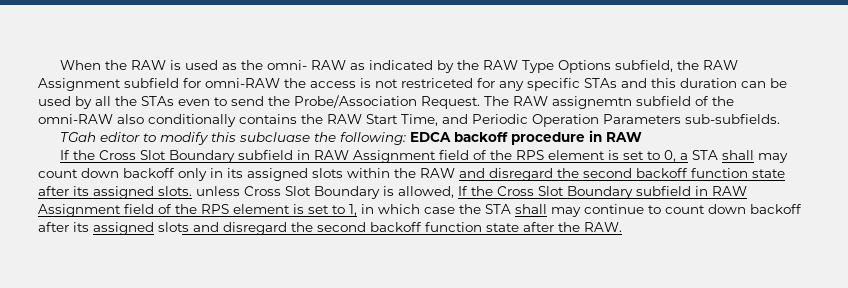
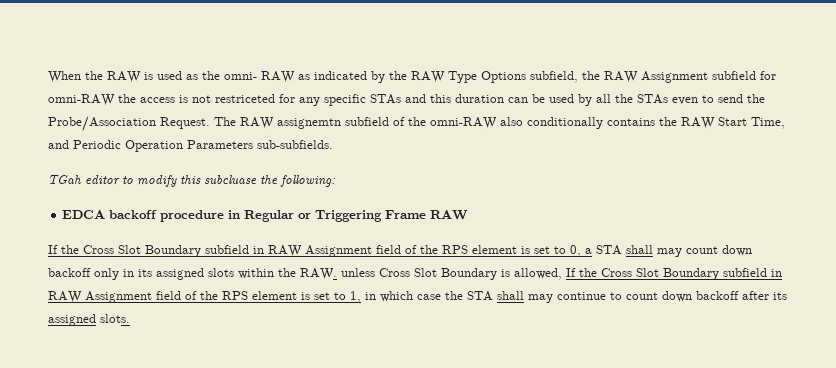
- TGah editor to modify this subcluase the following: EDCA backoff procedure in RAW
+ TGah editor to modify this subcluase the following:
+ EDCA backoff procedure in Regular or Triggering Frame RAW
- If the Cross Slot Boundary subfield in RAW Assignment field of the RPS element is set to 0, a STA shall may count down backoff only in its assigned slots within the RAW and disregard the second backoff function state after its assigned slots. unless Cross Slot Boundary is allowed, If the Cross Slot Boundary subfield in RAW Assignment field of the RPS element is set to 1, in which case the STA shall may continue to count down backoff after its assigned slots and disregard the second backoff function state after the RAW.
+ If the Cross Slot Boundary subfield in RAW Assignment field of the RPS element is set to 0, a STA shall may count down backoff only in its assigned slots within the RAW. unless Cross Slot Boundary is allowed, If the Cross Slot Boundary subfield in RAW Assignment field of the RPS element is set to 1, in which case the STA shall may continue to count down backoff after its assigned slots.

